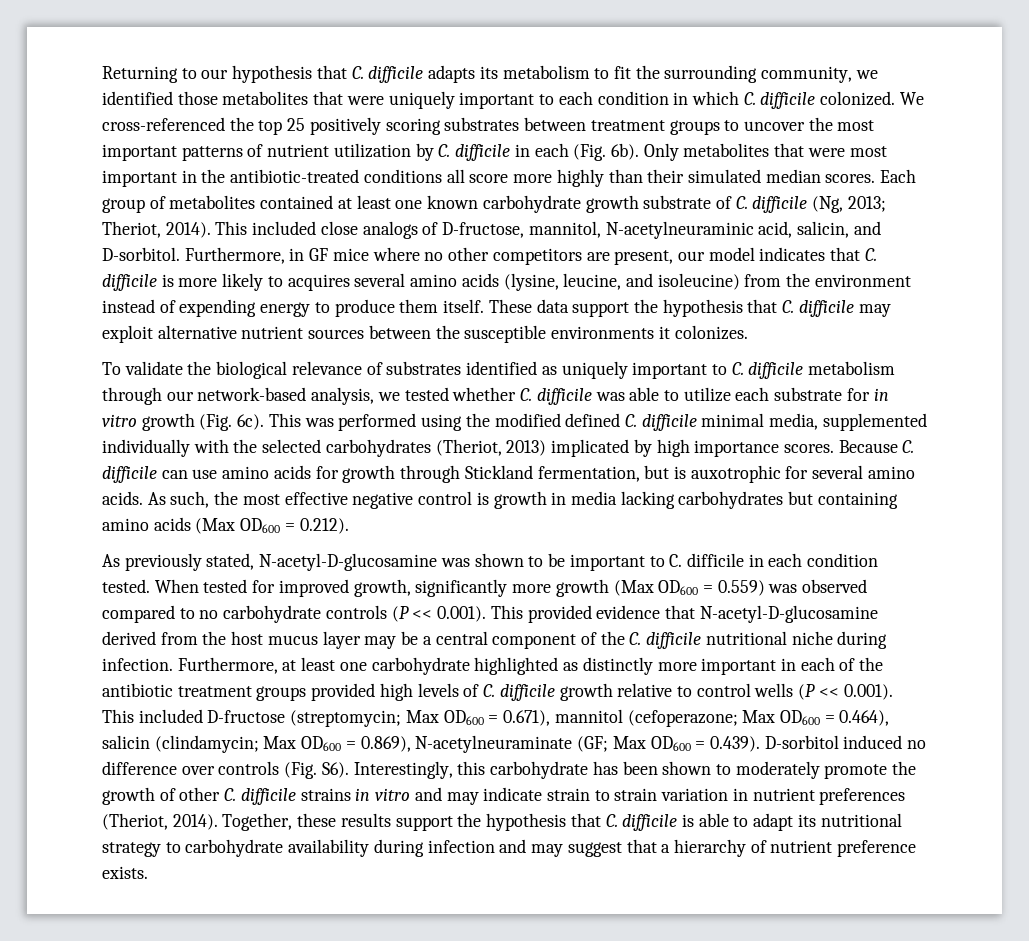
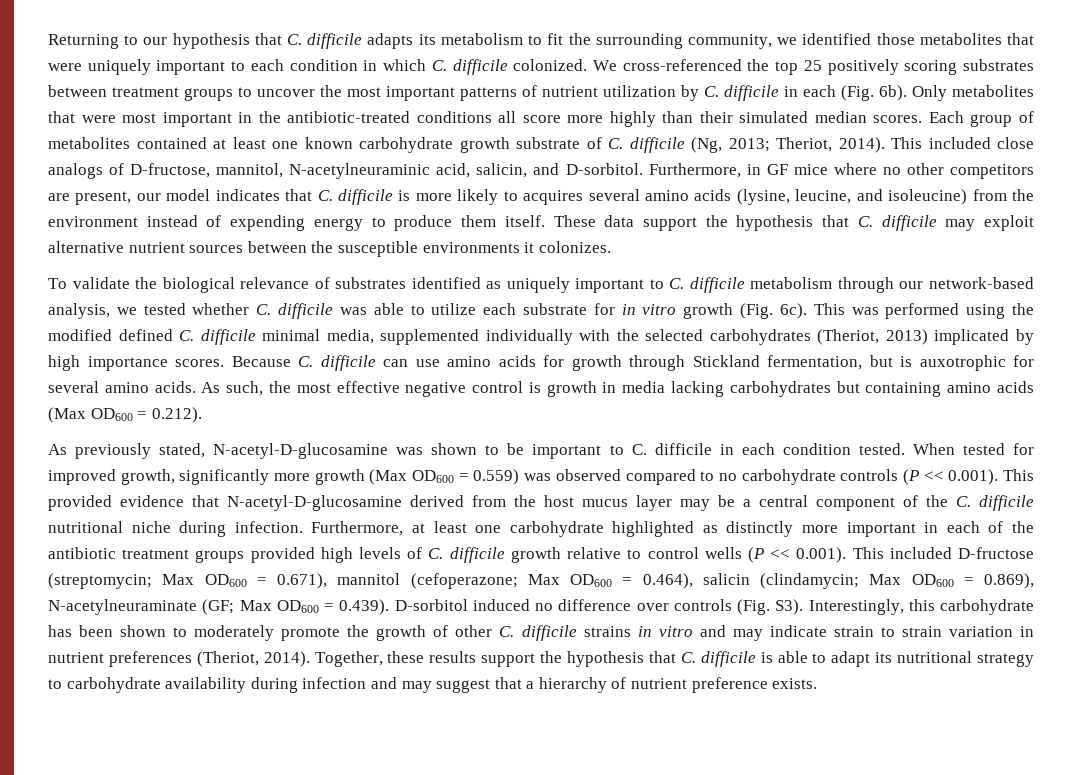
- Max OD600 = 0.439). D-sorbitol induced no difference over controls (Fig. S6). Interestingly, this carbohydrate has been shown to moderately promote the growth of other C. difficile strains in vitro and may indicate strain to strain variation in nutrient preferences (Theriot, 2014).
+ Max OD600 = 0.439). D-sorbitol induced no difference over controls (Fig. S3). Interestingly, this carbohydrate has been shown to moderately promote the growth of other C. difficile strains in vitro and may indicate strain to strain variation in nutrient preferences (Theriot, 2014).

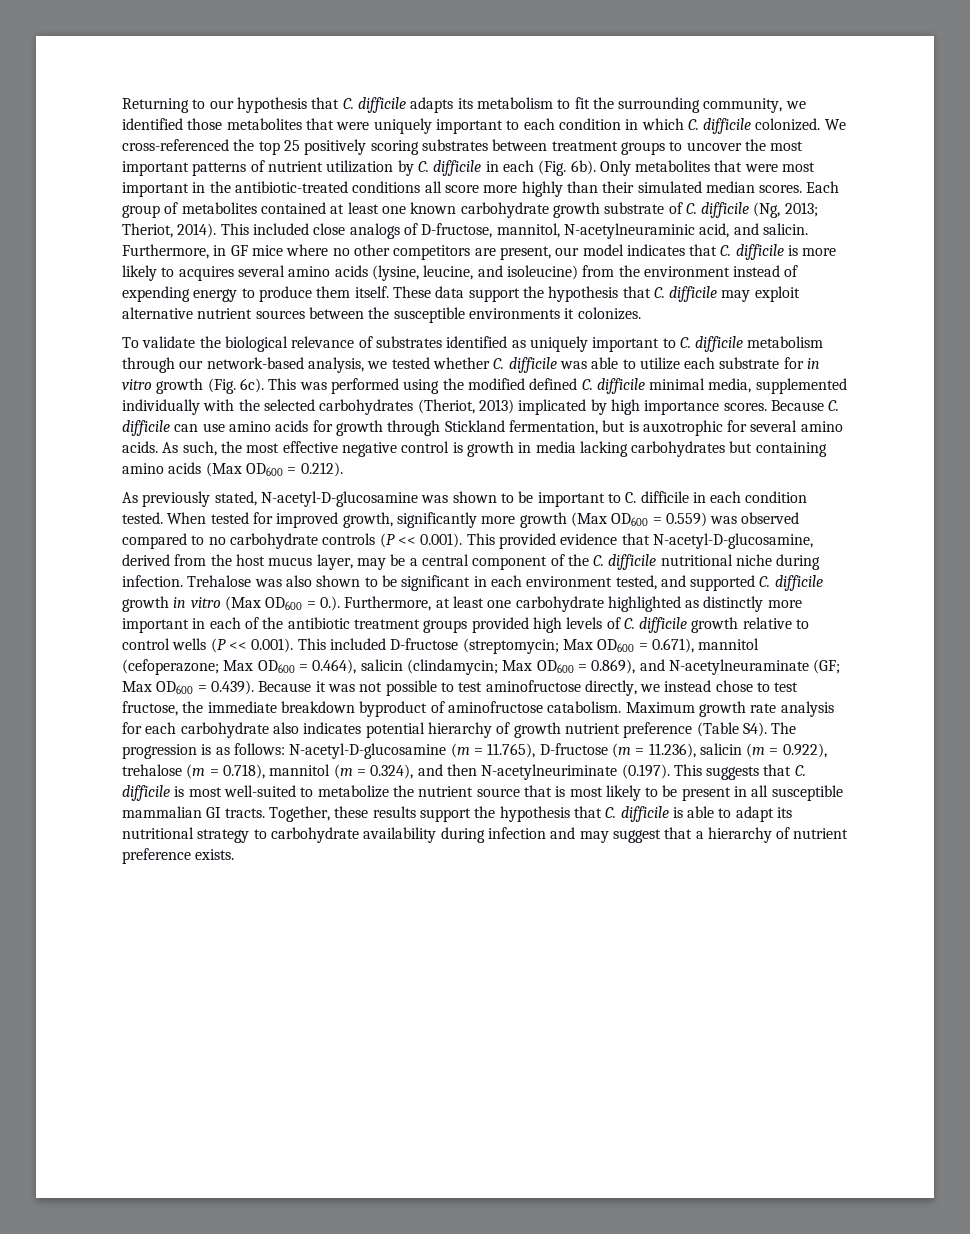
- This included close analogs of D-fructose, mannitol, N-acetylneuraminic acid, salicin, and D-sorbitol.
+ This included close analogs of D-fructose, mannitol, N-acetylneuraminic acid, and salicin.
- When tested for improved growth, significantly more growth (Max OD600 = 0.559) was observed compared to no carbohydrate controls (P << 0.001). This provided evidence that N-acetyl-D-glucosamine derived from the host mucus layer may be a central component of the C. difficile nutritional niche during infection.
+ When tested for improved growth, significantly more growth (Max OD600 = 0.559) was observed compared to no carbohydrate controls (P << 0.001). This provided evidence that N-acetyl-D-glucosamine, derived from the host mucus layer, may be a central component of the C. difficile nutritional niche during infection.
- Furthermore, at least one carbohydrate highlighted as distinctly more important in each of the antibiotic treatment groups provided high levels of C. difficile growth relative to control wells (P << 0.001). This included D-fructose (streptomycin; Max OD600 = 0.671), mannitol (cefoperazone; Max OD600 = 0.464), salicin (clindamycin; Max OD600 = 0.869), N-acetylneuraminate (GF; Max OD600 = 0.439). D-sorbitol induced no difference over controls (Fig. S3). Interestingly, this carbohydrate has been shown to moderately promote the growth of other C. difficile strains in vitro and may indicate strain to strain variation in nutrient preferences (Theriot, 2014).
+ Trehalose was also shown to be significant in each environment tested, and supported C. difficile growth in vitro (Max OD600 = 0.). Furthermore, at least one carbohydrate highlighted as distinctly more important in each of the antibiotic treatment groups provided high levels of C. difficile growth relative to control wells (P << 0.001). This included D-fructose (streptomycin; Max OD600 = 0.671), mannitol (cefoperazone; Max OD600 = 0.464), salicin (clindamycin; Max OD600 = 0.869), and N-acetylneuraminate (GF; Max OD600 = 0.439). Because it was not possible to test aminofructose directly, we instead chose to test fructose, the immediate breakdown byproduct of aminofructose catabolism. Maximum growth rate analysis for each carbohydrate also indicates potential hierarchy of growth nutrient preference (Table S4). The progression is as follows: N-acetyl-D-glucosamine (m = 11.765), D-fructose (m = 11.236), salicin (m = 0.922), trehalose (m = 0.718), mannitol (m = 0.324), and then N-acetylneuriminate (0.197). This suggests that C. difficile is most well-suited to metabolize the nutrient source that is most likely to be present in all susceptible mammalian GI tracts.

